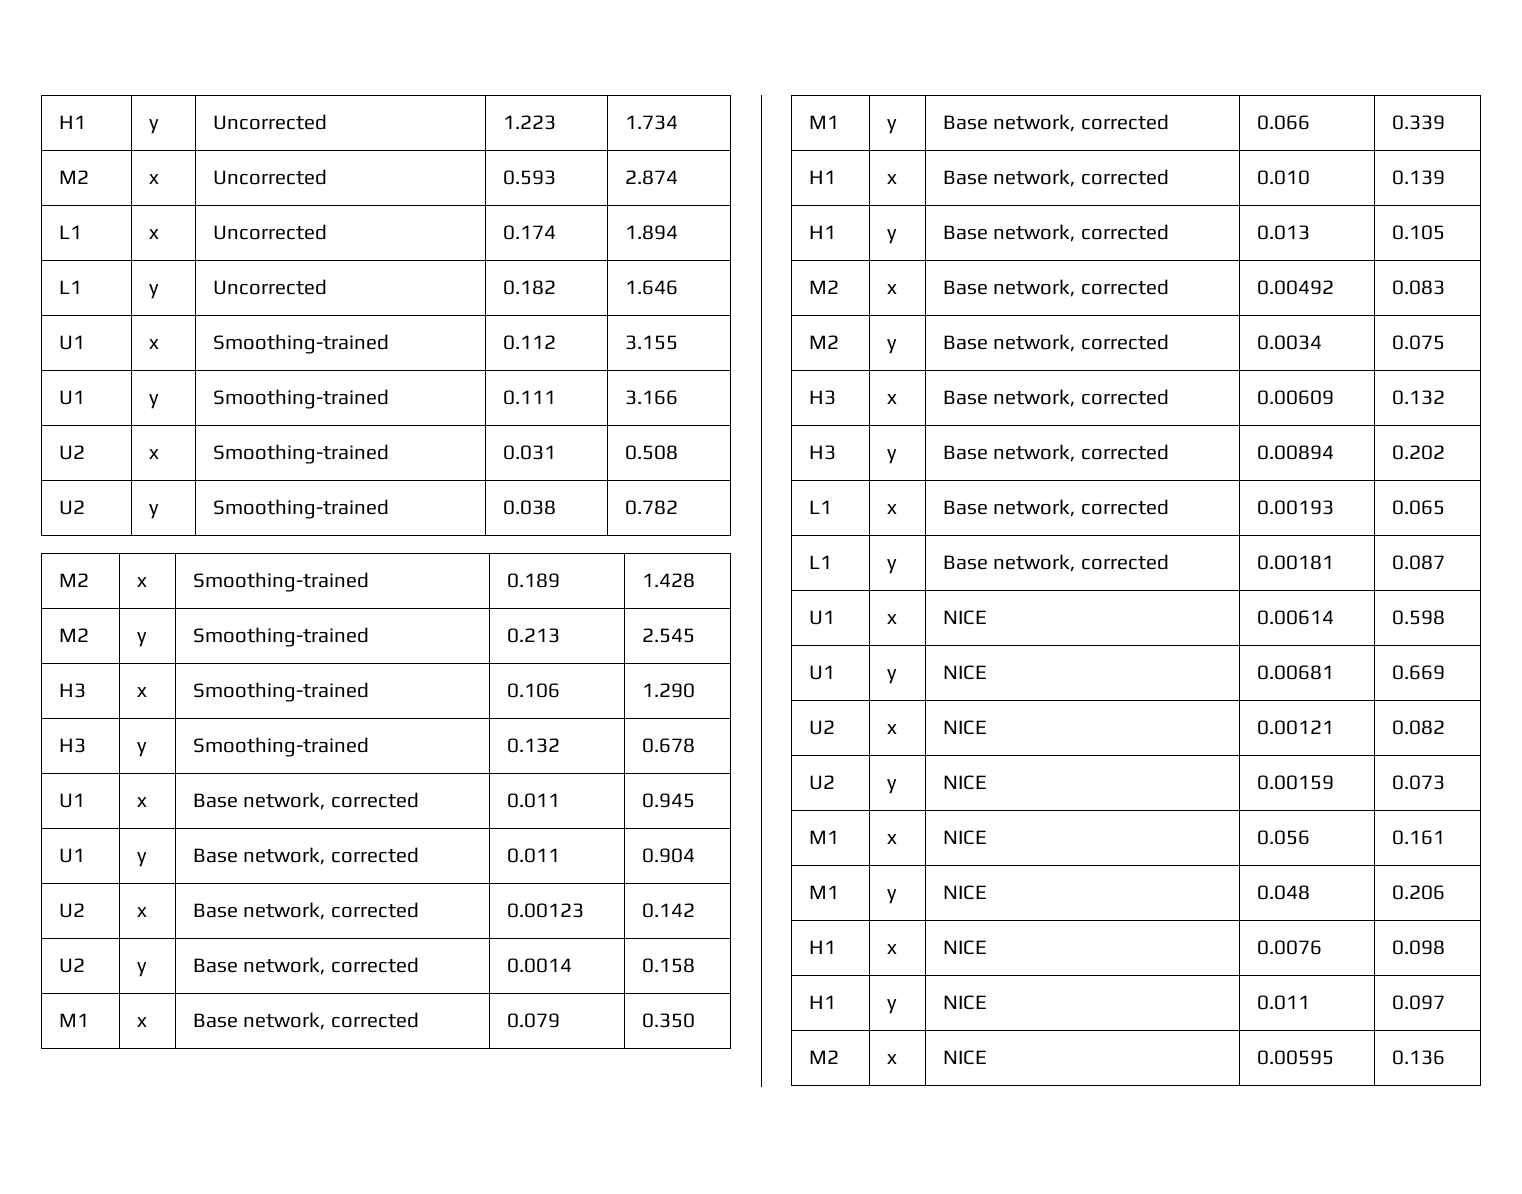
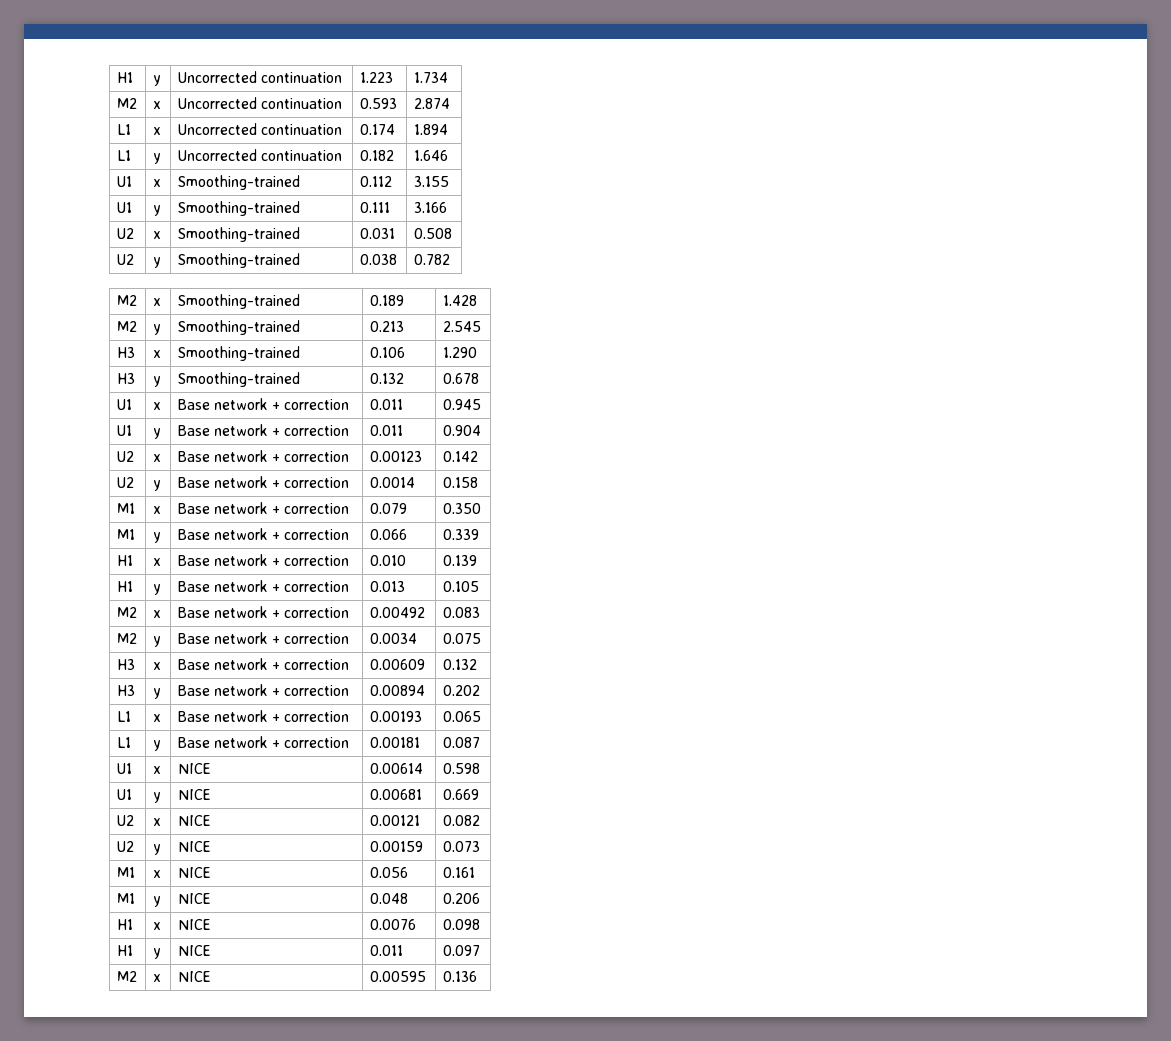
- H1 | y | Uncorrected | 1.223 | 1.734
+ H1 | y | Uncorrected continuation | 1.223 | 1.734
- M2 | x | Uncorrected | 0.593 | 2.874
+ M2 | x | Uncorrected continuation | 0.593 | 2.874
- L1 | x | Uncorrected | 0.174 | 1.894
+ L1 | x | Uncorrected continuation | 0.174 | 1.894
- L1 | y | Uncorrected | 0.182 | 1.646
+ L1 | y | Uncorrected continuation | 0.182 | 1.646
- U1 | x | Base network, corrected | 0.011 | 0.945
+ U1 | x | Base network + correction | 0.011 | 0.945
- U1 | y | Base network, corrected | 0.011 | 0.904
+ U1 | y | Base network + correction | 0.011 | 0.904
- U2 | x | Base network, corrected | 0.00123 | 0.142
+ U2 | x | Base network + correction | 0.00123 | 0.142
- U2 | y | Base network, corrected | 0.0014 | 0.158
+ U2 | y | Base network + correction | 0.0014 | 0.158
- M1 | x | Base network, corrected | 0.079 | 0.350
+ M1 | x | Base network + correction | 0.079 | 0.350
- M1 | y | Base network, corrected | 0.066 | 0.339
+ M1 | y | Base network + correction | 0.066 | 0.339
- H1 | x | Base network, corrected | 0.010 | 0.139
+ H1 | x | Base network + correction | 0.010 | 0.139
- H1 | y | Base network, corrected | 0.013 | 0.105
+ H1 | y | Base network + correction | 0.013 | 0.105
- M2 | x | Base network, corrected | 0.00492 | 0.083
+ M2 | x | Base network + correction | 0.00492 | 0.083
- M2 | y | Base network, corrected | 0.0034 | 0.075
+ M2 | y | Base network + correction | 0.0034 | 0.075
- H3 | x | Base network, corrected | 0.00609 | 0.132
+ H3 | x | Base network + correction | 0.00609 | 0.132
- H3 | y | Base network, corrected | 0.00894 | 0.202
+ H3 | y | Base network + correction | 0.00894 | 0.202
- L1 | x | Base network, corrected | 0.00193 | 0.065
+ L1 | x | Base network + correction | 0.00193 | 0.065
- L1 | y | Base network, corrected | 0.00181 | 0.087
+ L1 | y | Base network + correction | 0.00181 | 0.087

